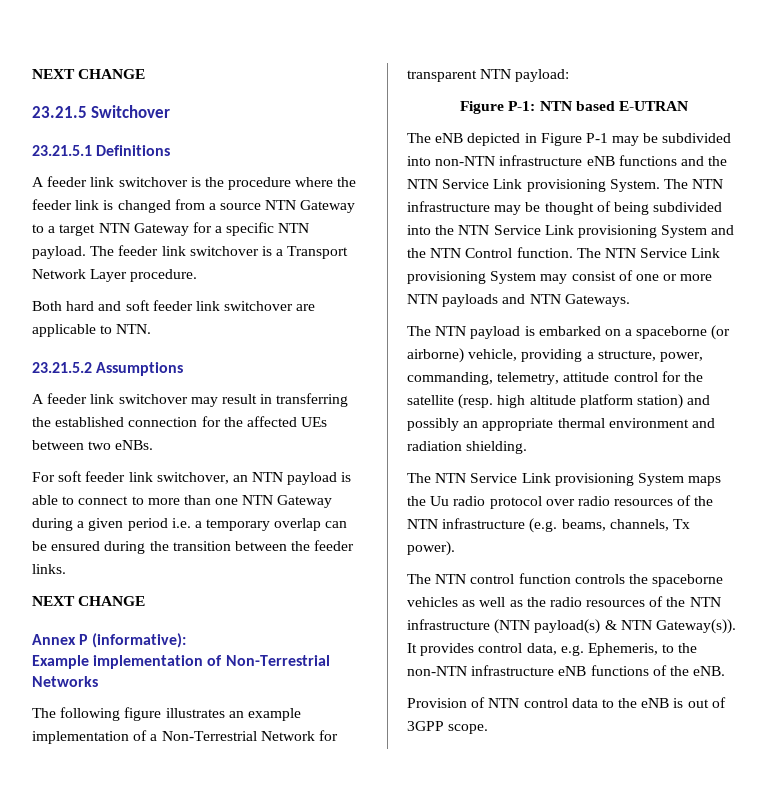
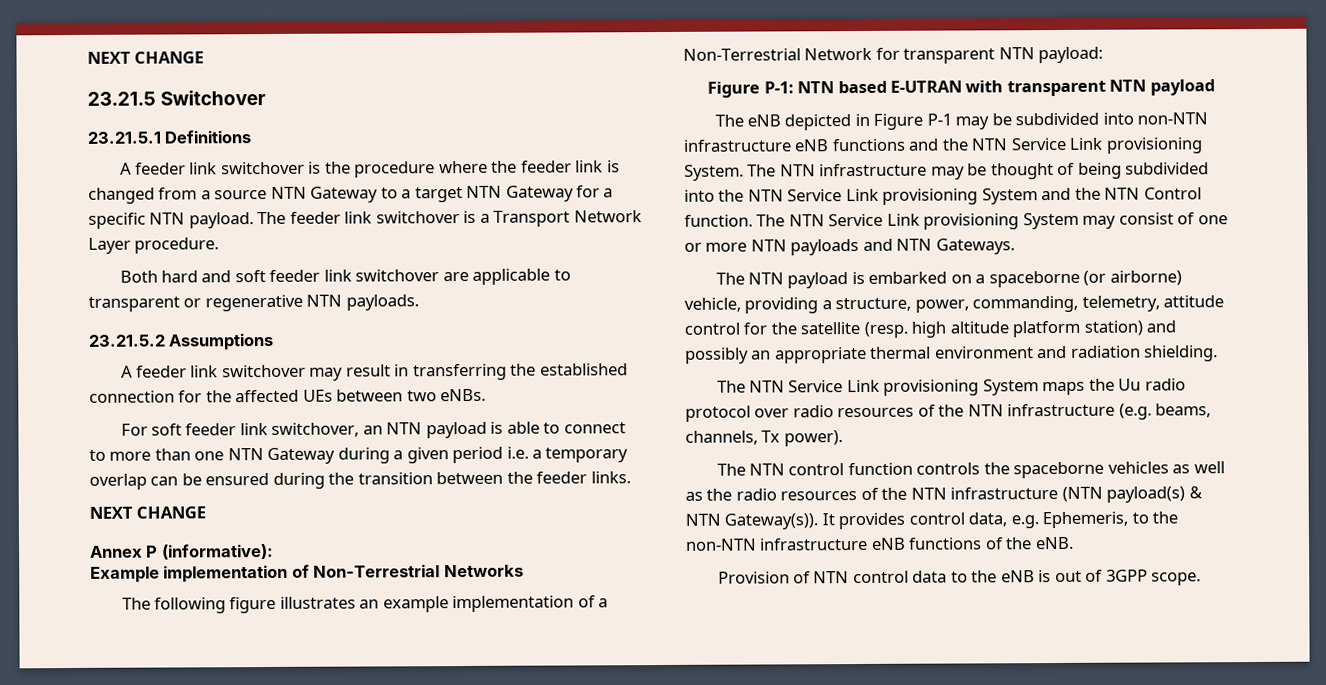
- Both hard and soft feeder link switchover are applicable to NTN.
+ Both hard and soft feeder link switchover are applicable to transparent or regenerative NTN payloads.
- Figure P-1: NTN based E-UTRAN
+ Figure P-1: NTN based E-UTRAN with transparent NTN payload

